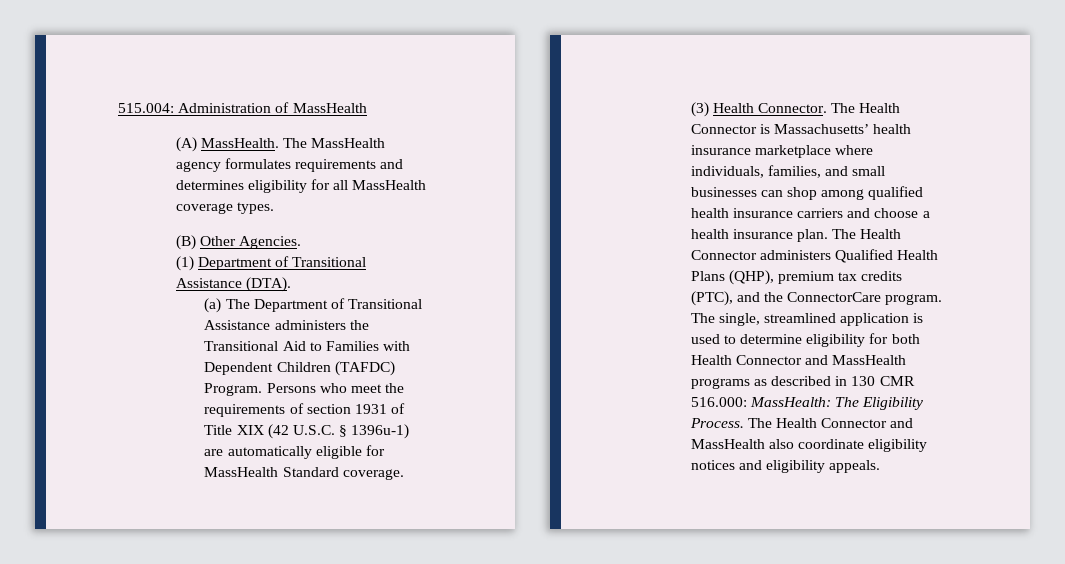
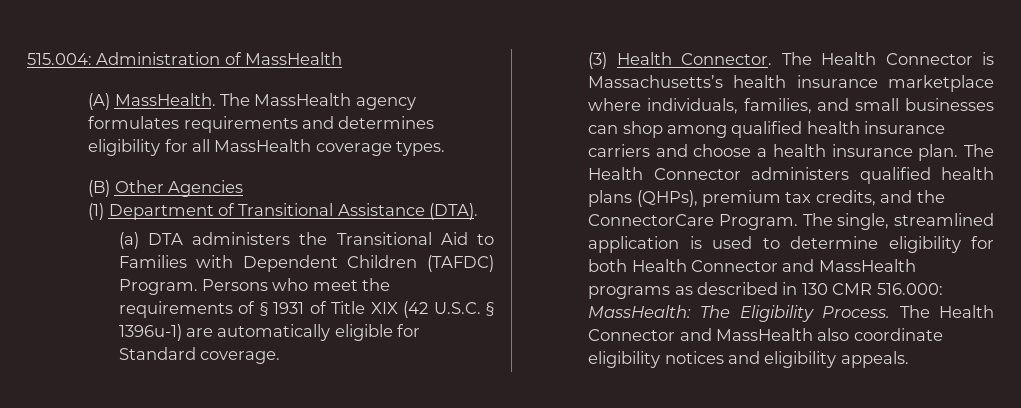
- (B) Other Agencies.
+ (B) Other Agencies
- (a) The Department of Transitional Assistance administers the Transitional Aid to Families with Dependent Children (TAFDC) Program.
+ (a) DTA administers the Transitional Aid to Families with Dependent Children (TAFDC) Program.
- Persons who meet the requirements of section 1931 of Title XIX (42 U.S.C. § 1396u-1) are automatically eligible for MassHealth Standard coverage.
+ Persons who meet the requirements of § 1931 of Title XIX (42 U.S.C. § 1396u-1) are automatically eligible for Standard coverage.
- The Health Connector is Massachusetts’ health insurance marketplace where individuals, families, and small businesses can shop among qualified health insurance carriers and choose a health insurance plan.
+ The Health Connector is Massachusetts’s health insurance marketplace where individuals, families, and small businesses can shop among qualified health insurance carriers and choose a health insurance plan.
- The Health Connector administers Qualified Health Plans (QHP), premium tax credits (PTC), and the ConnectorCare program.
+ The Health Connector administers qualified health plans (QHPs), premium tax credits, and the ConnectorCare Program.

